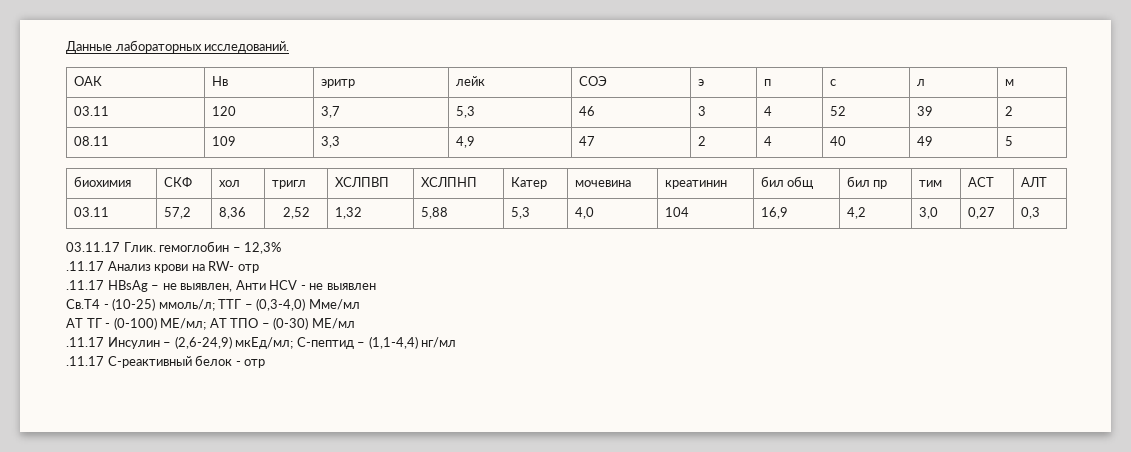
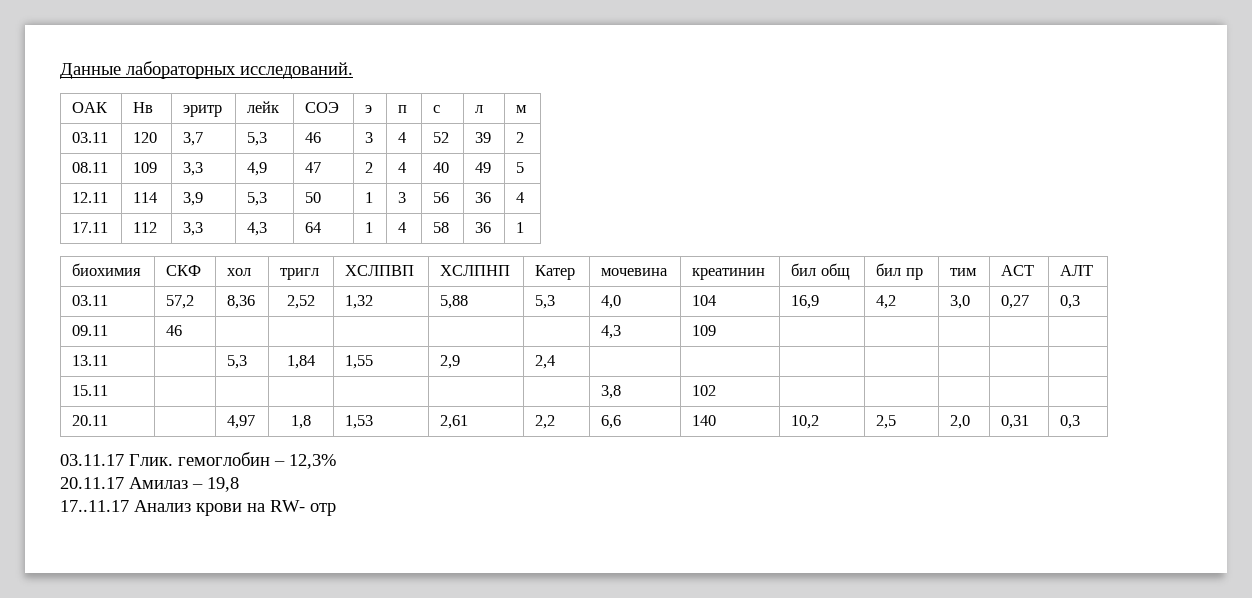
+ 12.11 | 114 | 3,9 | 5,3 | 50 | 1 | 3 | 56 | 36 | 4
+ 17.11 | 112 | 3,3 | 4,3 | 64 | 1 | 4 | 58 | 36 | 1
+ 09.11 | 46 | | | | | | 4,3 | 109 | | | | |
+ 13.11 | | 5,3 | 1,84 | 1,55 | 2,9 | 2,4 | | | | | | |
+ 15.11 | | | | | | | 3,8 | 102 | | | | |
+ 20.11 | | 4,97 | 1,8 | 1,53 | 2,61 | 2,2 | 6,6 | 140 | 10,2 | 2,5 | 2,0 | 0,31 | 0,3
- .11.17 Анализ крови на RW- отр
+ 20.11.17 Амилаз – 19,8
+ 17..11.17 Анализ крови на RW- отр
- .11.17 НВsАg – не выявлен, Анти НСV - не выявлен
- Св.Т4 - (10-25) ммоль/л; ТТГ – (0,3-4,0) Мме/мл
- АТ ТГ - (0-100) МЕ/мл; АТ ТПО – (0-30) МЕ/мл
- .11.17 Инсулин – (2,6-24,9) мкЕд/мл; С-пептид – (1,1-4,4) нг/мл
- .11.17 С-реактивный белок - отр

